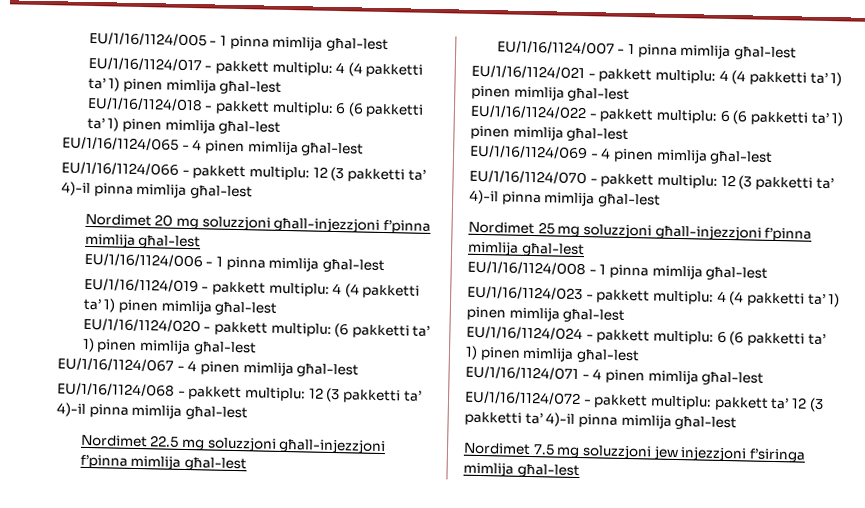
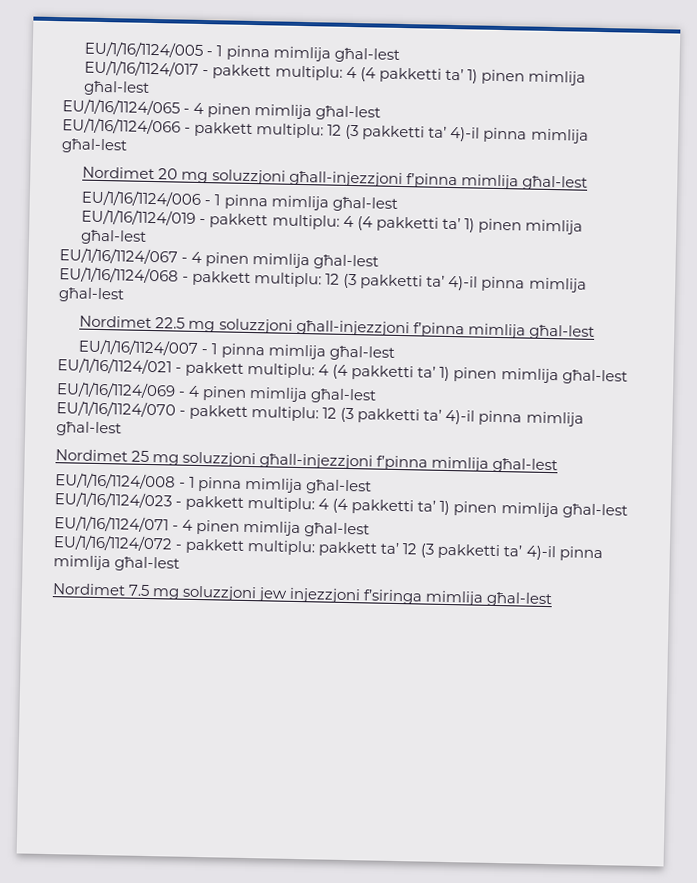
- EU/1/16/1124/018 - pakkett multiplu: 6 (6 pakketti ta’ 1) pinen mimlija għal-lest
- EU/1/16/1124/020 - pakkett multiplu: (6 pakketti ta’ 1) pinen mimlija għal-lest
- EU/1/16/1124/022 - pakkett multiplu: 6 (6 pakketti ta’ 1) pinen mimlija għal-lest
- EU/1/16/1124/024 - pakkett multiplu: 6 (6 pakketti ta’ 1) pinen mimlija għal-lest

